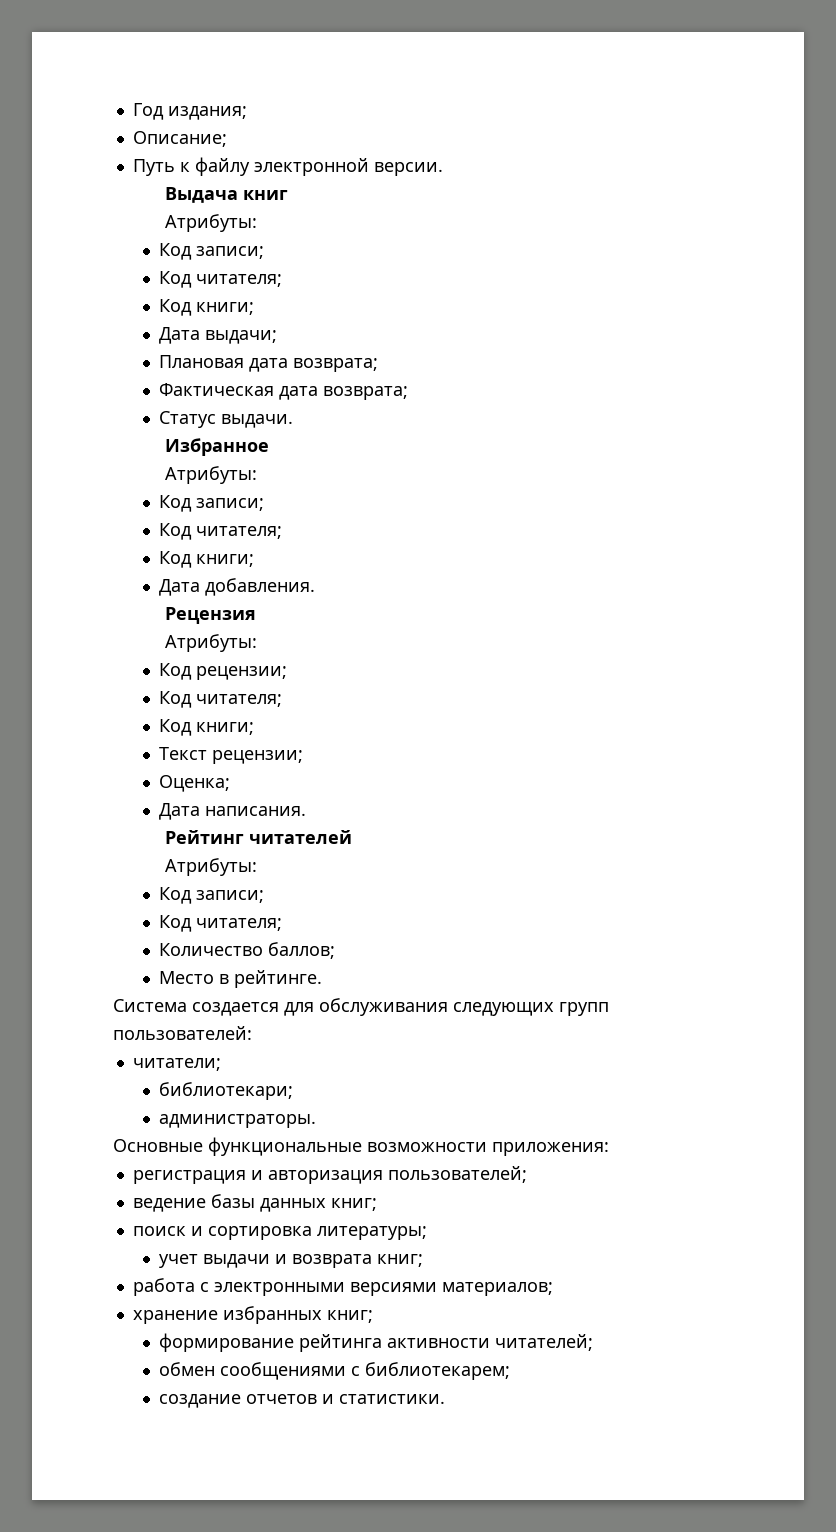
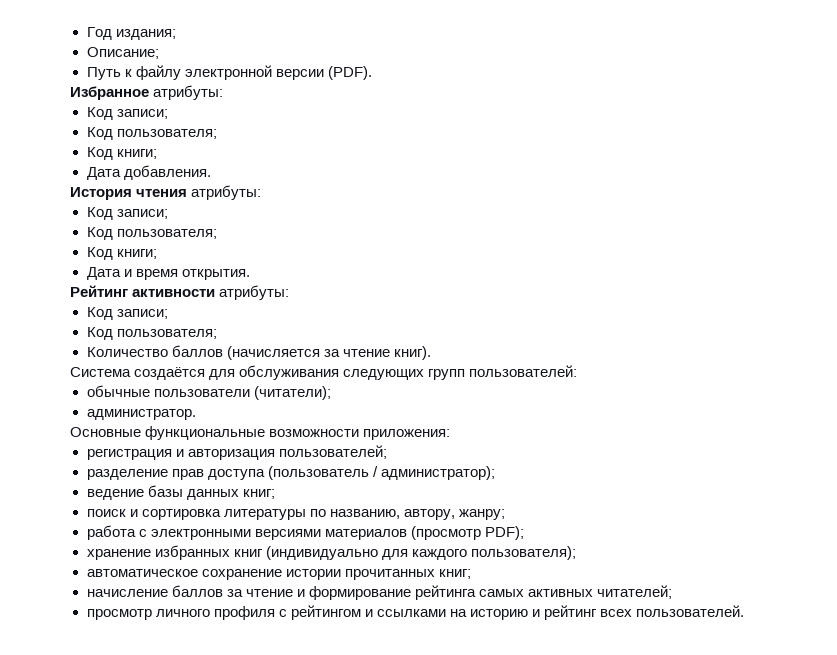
- Путь к файлу электронной версии.
- Выдача книг
- Атрибуты:
+ Путь к файлу электронной версии (PDF).
+ Избранное атрибуты:
  Код записи;
- Код читателя;
- Код книги;
- Дата выдачи;
- Плановая дата возврата;
- Фактическая дата возврата;
- Статус выдачи.
- Избранное
- Атрибуты:
- Код записи;
- Код читателя;
+ Код пользователя;
  Код книги;
  Дата добавления.
- Рецензия
- Атрибуты:
- Код рецензии;
- Код читателя;
+ История чтения атрибуты:
+ Код записи;
+ Код пользователя;
  Код книги;
- Текст рецензии;
- Оценка;
- Дата написания.
- Рейтинг читателей
- Атрибуты:
+ Дата и время открытия.
+ Рейтинг активности атрибуты:
  Код записи;
- Код читателя;
- Количество баллов;
- Место в рейтинге.
+ Код пользователя;
+ Количество баллов (начисляется за чтение книг).
- Система создается для обслуживания следующих групп пользователей:
+ Система создаётся для обслуживания следующих групп пользователей:
- читатели;
- библиотекари;
- администраторы.
+ обычные пользователи (читатели);
+ администратор.
+ разделение прав доступа (пользователь / администратор);
- поиск и сортировка литературы;
- учет выдачи и возврата книг;
+ поиск и сортировка литературы по названию, автору, жанру;
- работа с электронными версиями материалов;
+ работа с электронными версиями материалов (просмотр PDF);
- хранение избранных книг;
- формирование рейтинга активности читателей;
- обмен сообщениями с библиотекарем;
- создание отчетов и статистики.
+ хранение избранных книг (индивидуально для каждого пользователя);
+ автоматическое сохранение истории прочитанных книг;
+ начисление баллов за чтение и формирование рейтинга самых активных читателей;
+ просмотр личного профиля с рейтингом и ссылками на историю и рейтинг всех пользователей.

